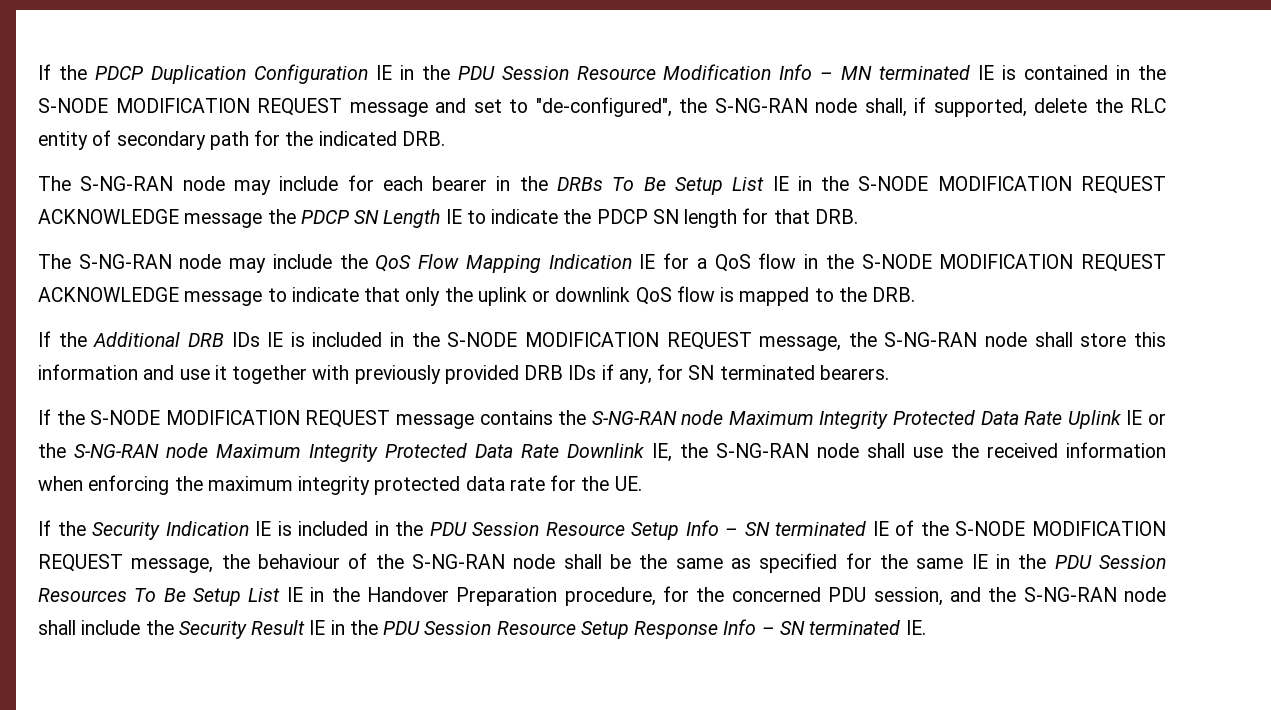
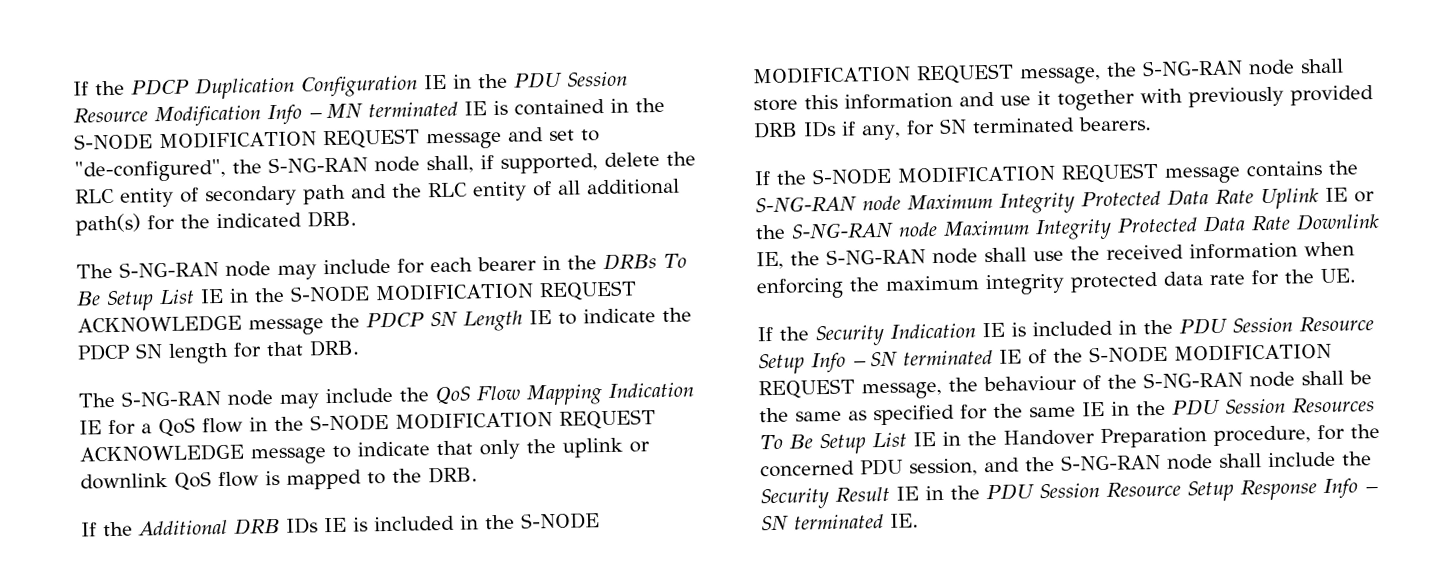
- If the PDCP Duplication Configuration IE in the PDU Session Resource Modification Info – MN terminated IE is contained in the S-NODE MODIFICATION REQUEST message and set to "de-configured", the S-NG-RAN node shall, if supported, delete the RLC entity of secondary path for the indicated DRB.
+ If the PDCP Duplication Configuration IE in the PDU Session Resource Modification Info – MN terminated IE is contained in the S-NODE MODIFICATION REQUEST message and set to "de-configured", the S-NG-RAN node shall, if supported, delete the RLC entity of secondary path and the RLC entity of all additional path(s) for the indicated DRB.

